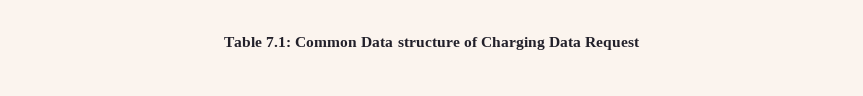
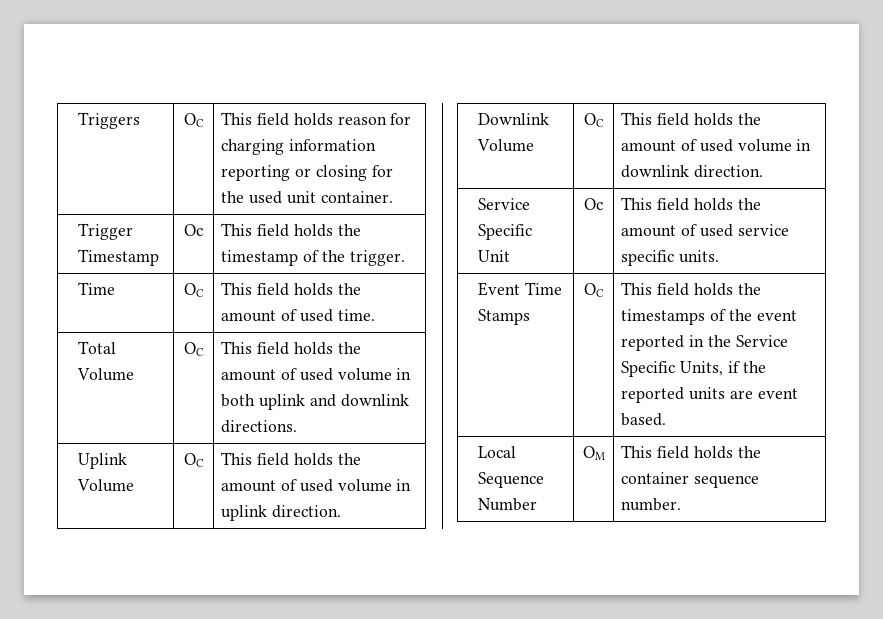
- Table 7.1: Common Data structure of Charging Data Request
+ Triggers | OC | This field holds reason for charging information reporting or closing for the used unit container.
+ Trigger Timestamp | Oc | This field holds the timestamp of the trigger.
+ Time | OC | This field holds the amount of used time.
+ Total Volume | OC | This field holds the amount of used volume in both uplink and downlink directions.
+ Uplink Volume | OC | This field holds the amount of used volume in uplink direction.
+ Downlink Volume | OC | This field holds the amount of used volume in downlink direction.
+ Service Specific Unit | Oc | This field holds the amount of used service specific units.
+ Event Time Stamps | OC | This field holds the timestamps of the event reported in the Service Specific Units, if the reported units are event based.
+ Local Sequence Number | OM | This field holds the container sequence number.

